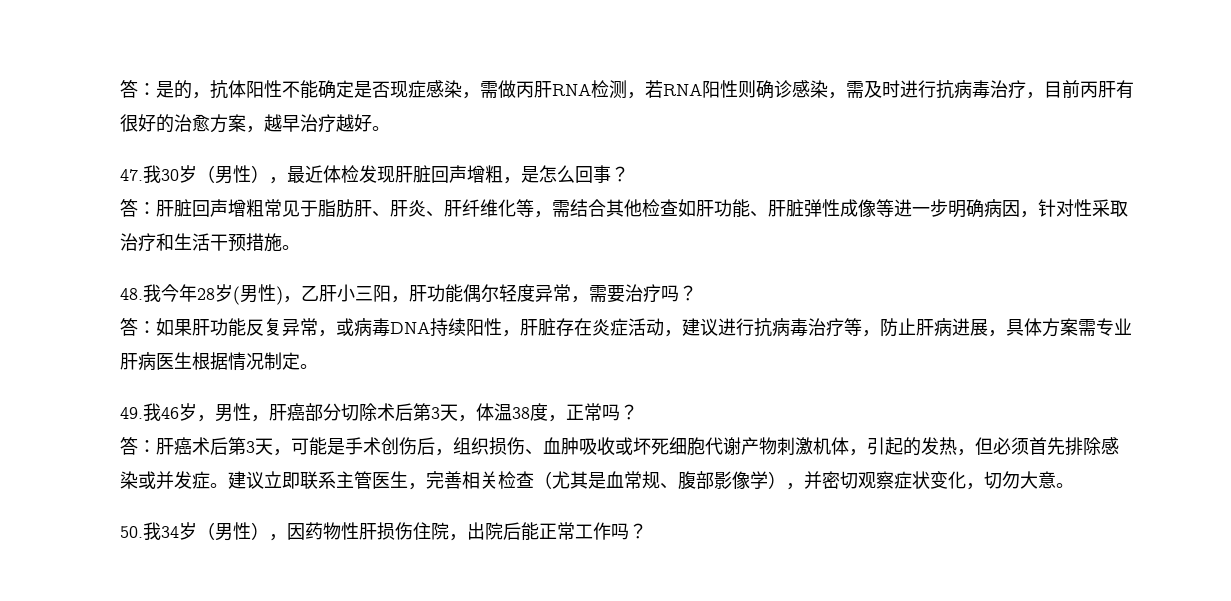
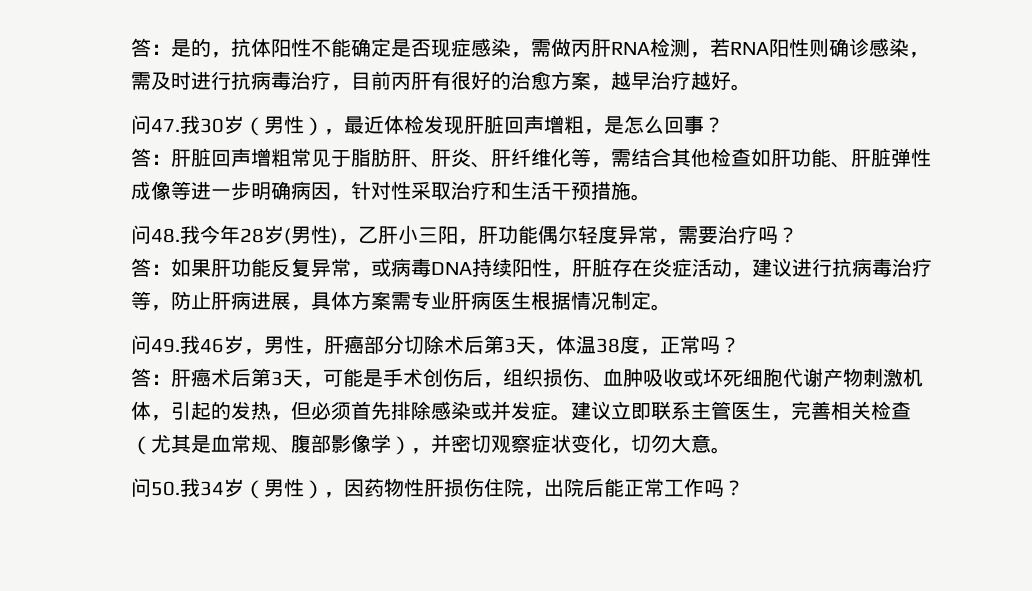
- 47.我30岁（男性），最近体检发现肝脏回声增粗，是怎么回事？
+ 问47.我30岁（男性），最近体检发现肝脏回声增粗，是怎么回事？
- 48.我今年28岁(男性)，乙肝小三阳，肝功能偶尔轻度异常，需要治疗吗？
+ 问48.我今年28岁(男性)，乙肝小三阳，肝功能偶尔轻度异常，需要治疗吗？
- 49.我46岁，男性，肝癌部分切除术后第3天，体温38度，正常吗？
+ 问49.我46岁，男性，肝癌部分切除术后第3天，体温38度，正常吗？
- 50.我34岁（男性），因药物性肝损伤住院，出院后能正常工作吗？
+ 问50.我34岁（男性），因药物性肝损伤住院，出院后能正常工作吗？

